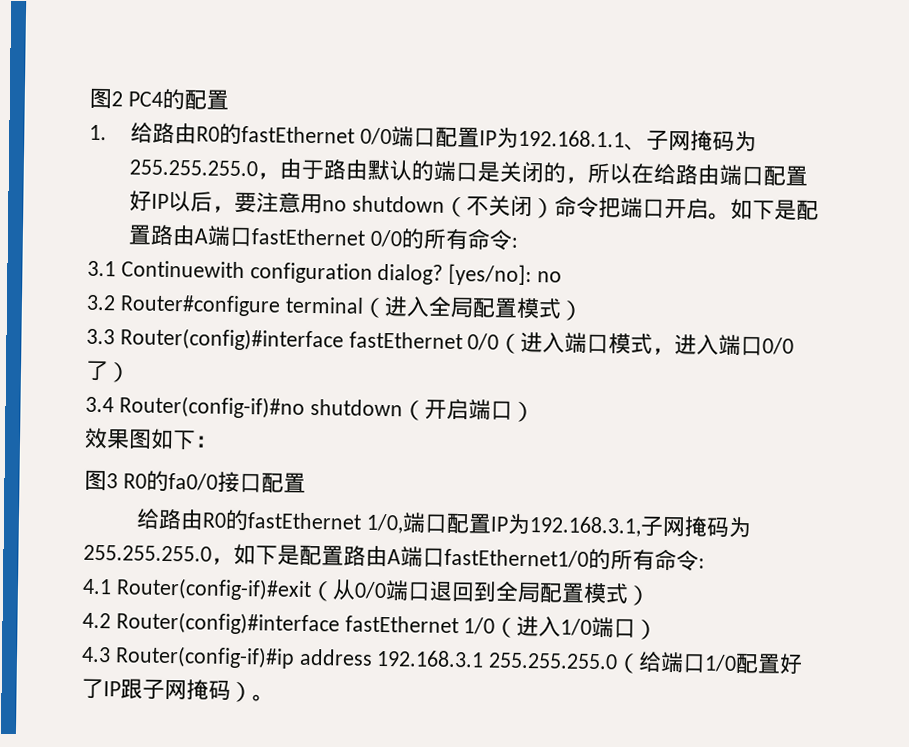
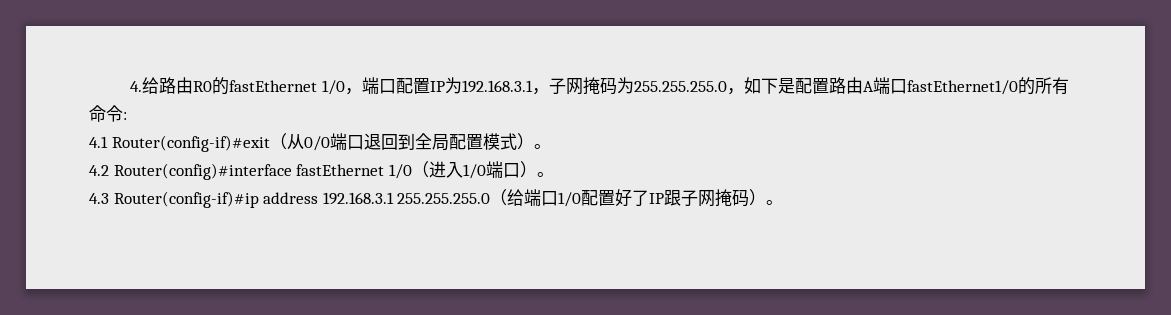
- 图2 PC4的配置
- 1.给路由R0的fastEthernet 0/0端口配置IP为192.168.1.1、子网掩码为255.255.255.0，由于路由默认的端口是关闭的，所以在给路由端口配置好IP以后，要注意用no shutdown（不关闭）命令把端口开启。如下是配置路由A端口fastEthernet 0/0的所有命令:
- 3.1 Continuewith configuration dialog? [yes/no]: no
- 3.2 Router#configure terminal（进入全局配置模式）
- 3.3 Router(config)#interface fastEthernet 0/0（进入端口模式，进入端口0/0了）
- 3.4 Router(config-if)#no shutdown（开启端口）
- 效果图如下：
- 图3 R0的fa0/0接口配置
- 给路由R0的fastEthernet 1/0,端口配置IP为192.168.3.1,子网掩码为255.255.255.0，如下是配置路由A端口fastEthernet1/0的所有命令:
+ 4.给路由R0的fastEthernet 1/0，端口配置IP为192.168.3.1，子网掩码为255.255.255.0，如下是配置路由A端口fastEthernet1/0的所有命令:
- 4.1 Router(config-if)#exit（从0/0端口退回到全局配置模式）
+ 4.1 Router(config-if)#exit（从0/0端口退回到全局配置模式）。
- 4.2 Router(config)#interface fastEthernet 1/0（进入1/0端口）
+ 4.2 Router(config)#interface fastEthernet 1/0（进入1/0端口）。

